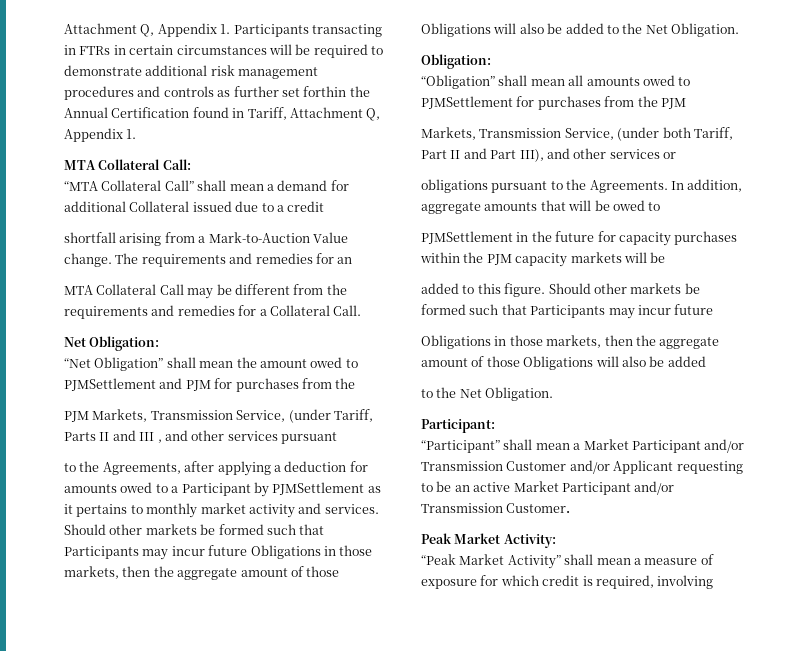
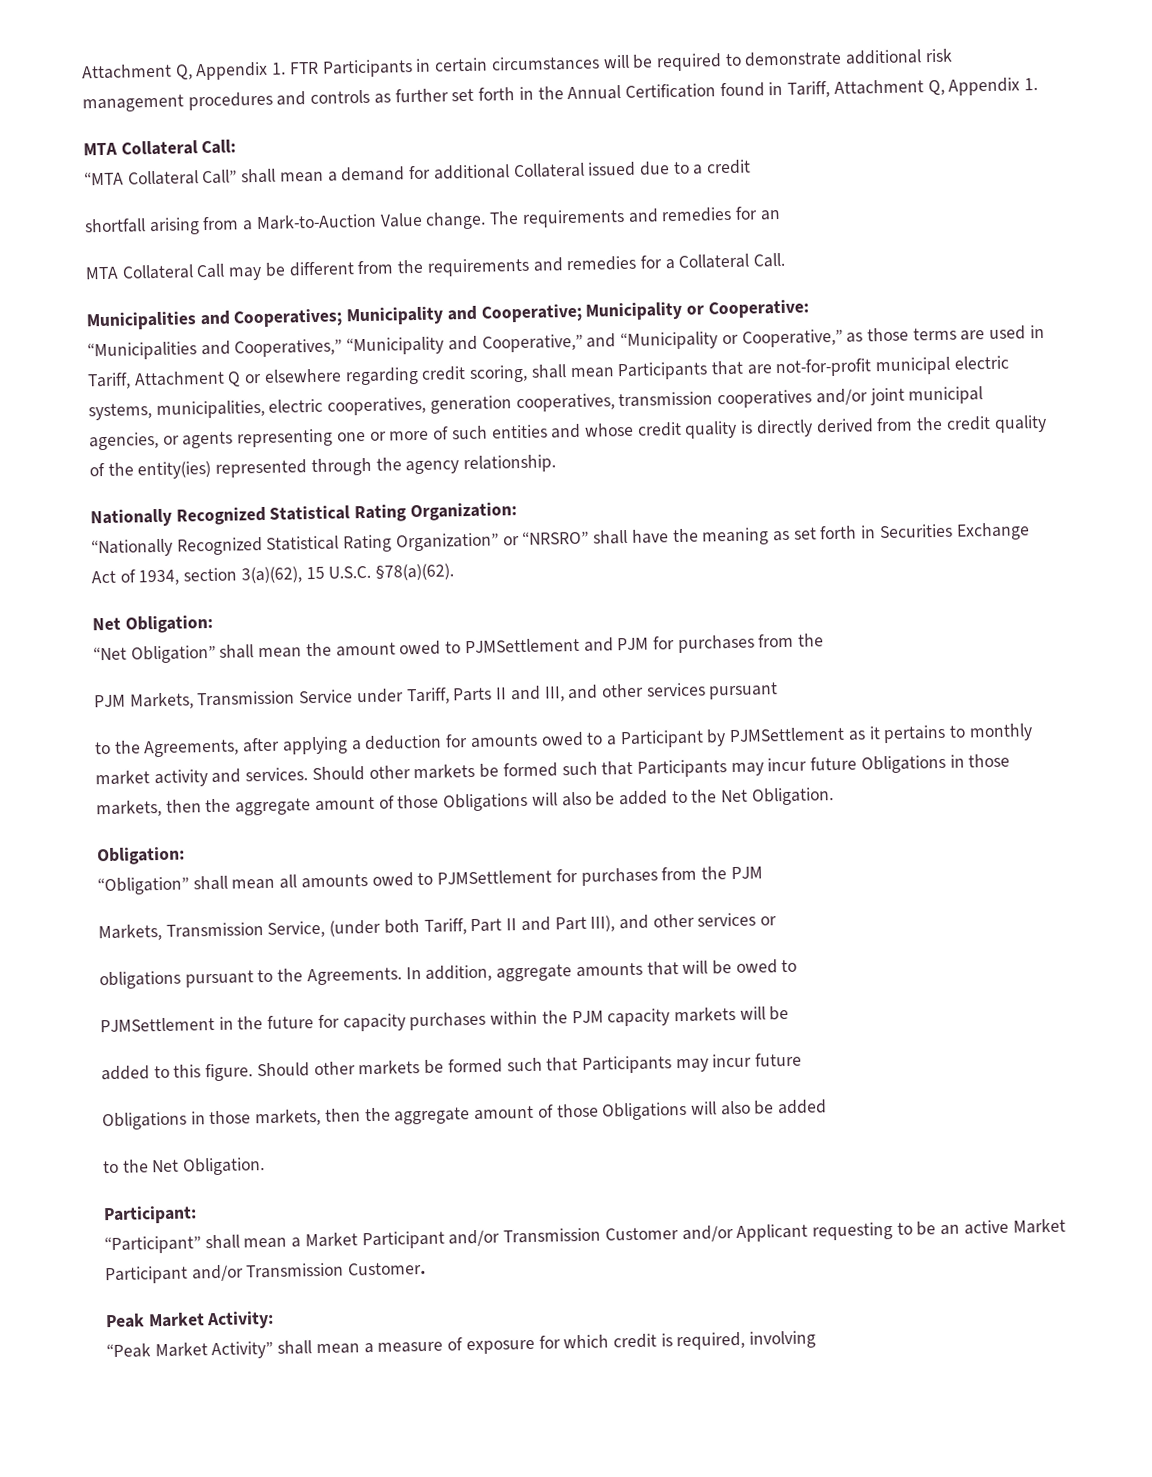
- Attachment Q, Appendix 1. Participants transacting in FTRs in certain circumstances will be required to demonstrate additional risk management procedures and controls as further set forthin the Annual Certification found in Tariff, Attachment Q, Appendix 1.
+ Attachment Q, Appendix 1. FTR Participants in certain circumstances will be required to demonstrate additional risk management procedures and controls as further set forth in the Annual Certification found in Tariff, Attachment Q, Appendix 1.
+ Municipalities and Cooperatives; Municipality and Cooperative; Municipality or Cooperative:
+ “Municipalities and Cooperatives,” “Municipality and Cooperative,” and “Municipality or Cooperative,” as those terms are used in Tariff, Attachment Q or elsewhere regarding credit scoring, shall mean Participants that are not-for-profit municipal electric systems, municipalities, electric cooperatives, generation cooperatives, transmission cooperatives and/or joint municipal agencies, or agents representing one or more of such entities and whose credit quality is directly derived from the credit quality of the entity(ies) represented through the agency relationship.
+ Nationally Recognized Statistical Rating Organization:
+ “Nationally Recognized Statistical Rating Organization” or “NRSRO” shall have the meaning as set forth in Securities Exchange Act of 1934, section 3(a)(62), 15 U.S.C. §78(a)(62).
- PJM Markets, Transmission Service, (under Tariff, Parts II and III , and other services pursuant
+ PJM Markets, Transmission Service under Tariff, Parts II and III, and other services pursuant

